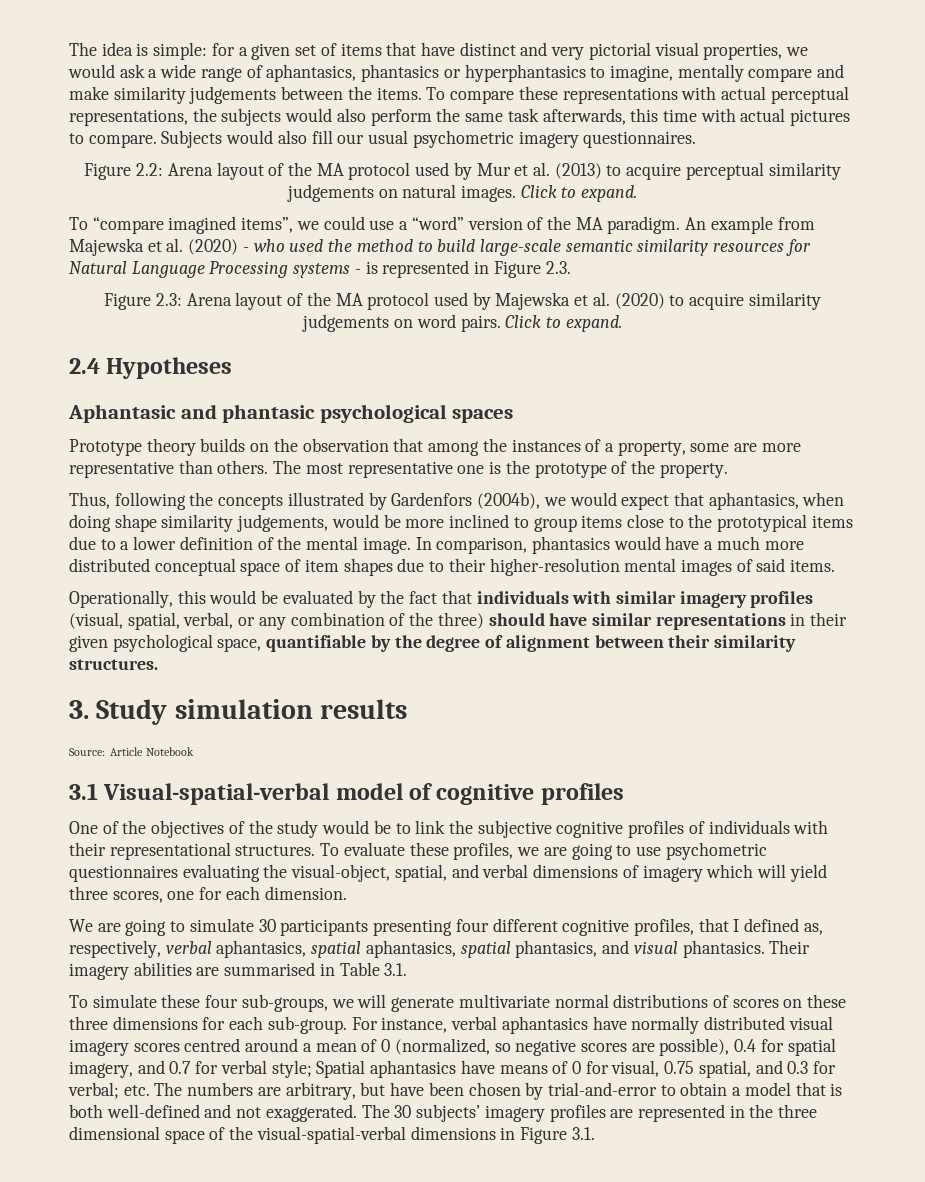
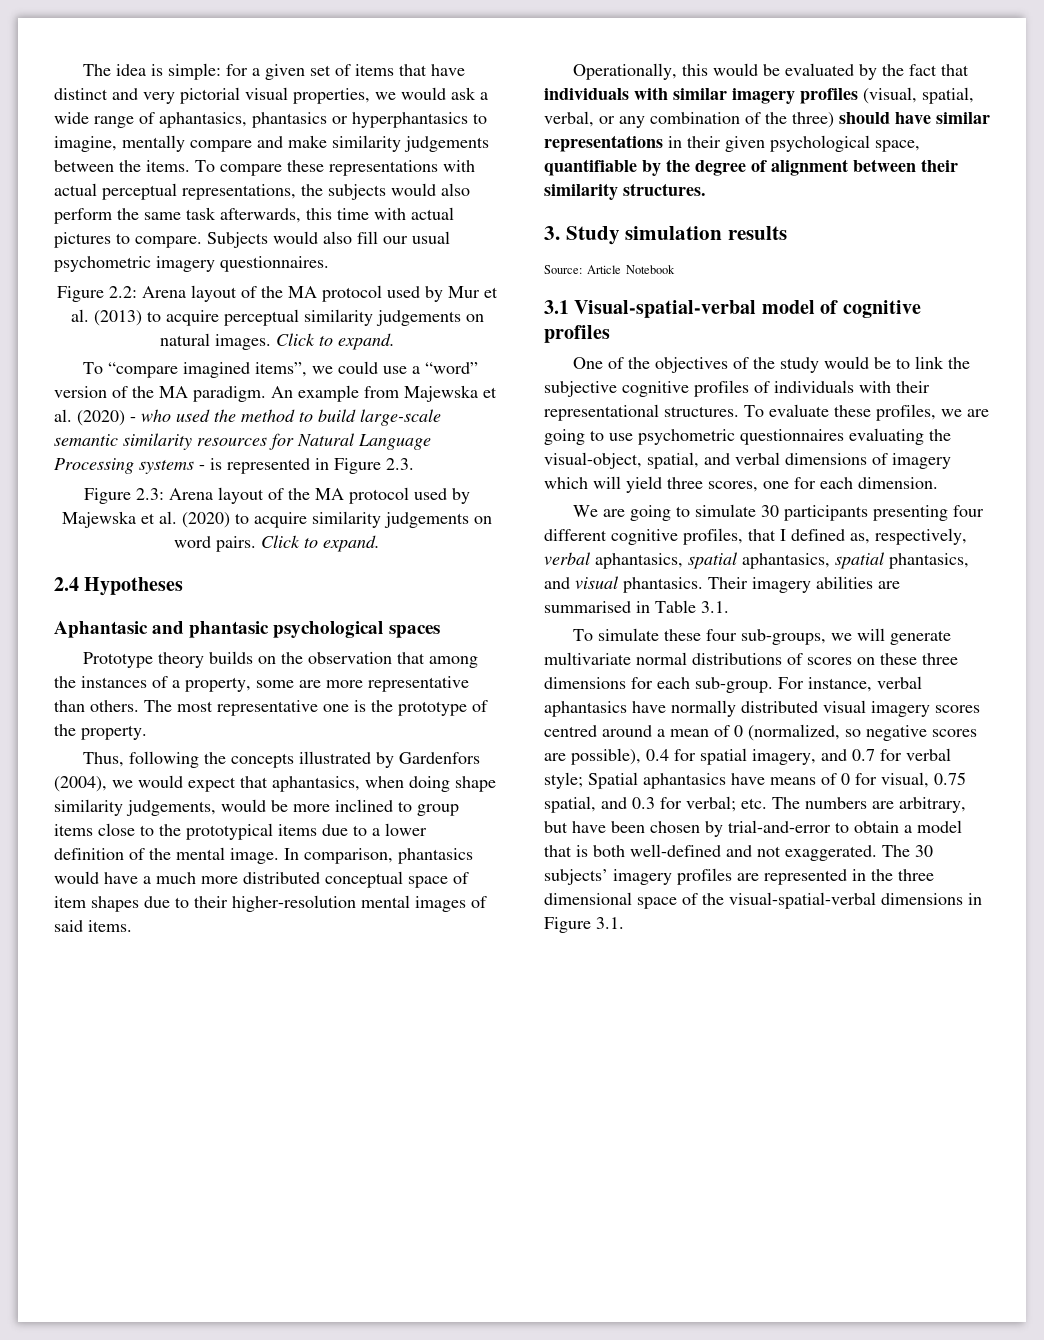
- Thus, following the concepts illustrated by Gardenfors (2004b), we would expect that aphantasics, when doing shape similarity judgements, would be more inclined to group items close to the prototypical items due to a lower definition of the mental image.
+ Thus, following the concepts illustrated by Gardenfors (2004), we would expect that aphantasics, when doing shape similarity judgements, would be more inclined to group items close to the prototypical items due to a lower definition of the mental image.

